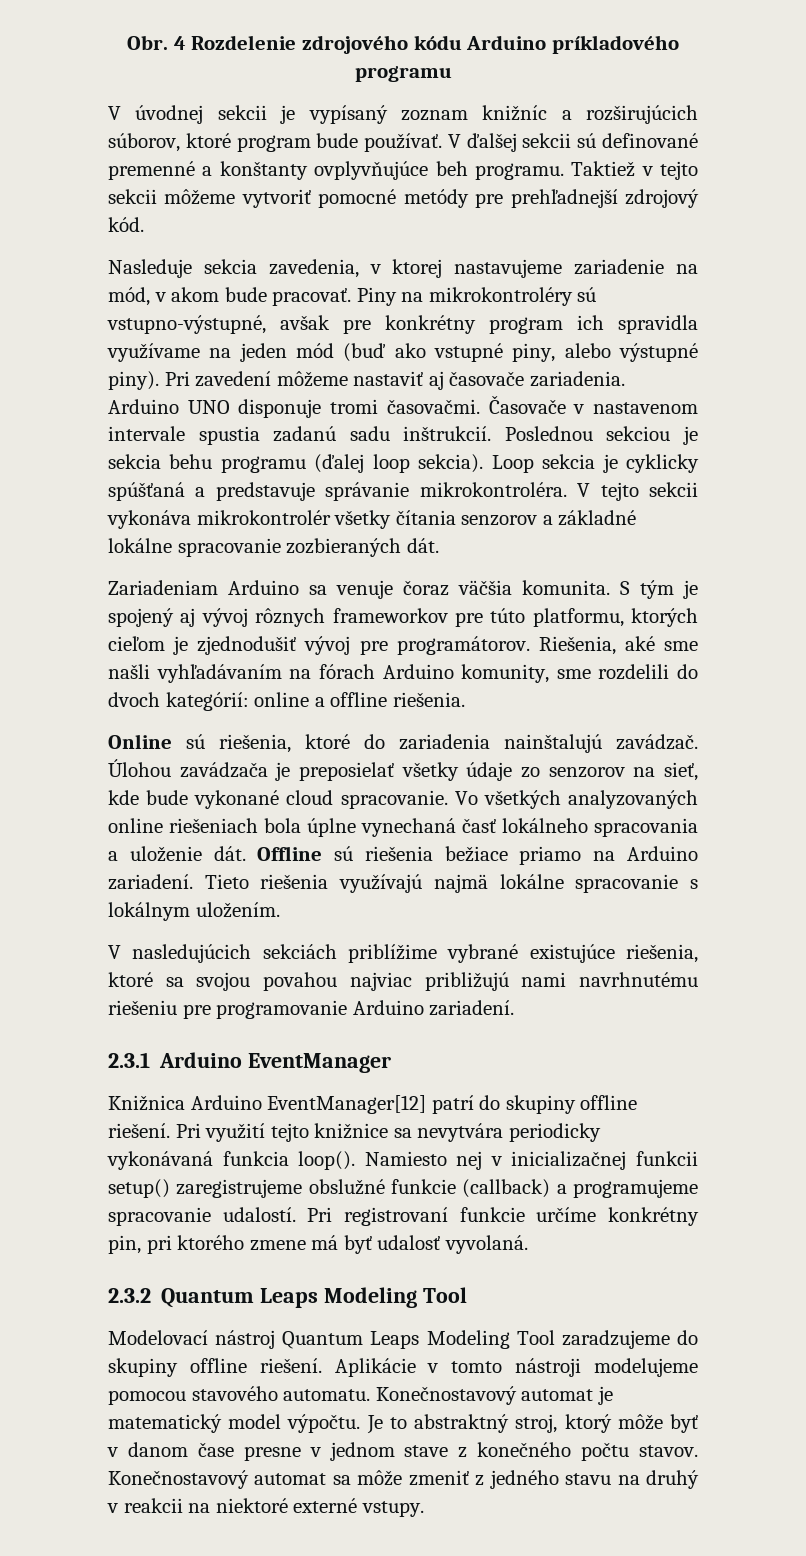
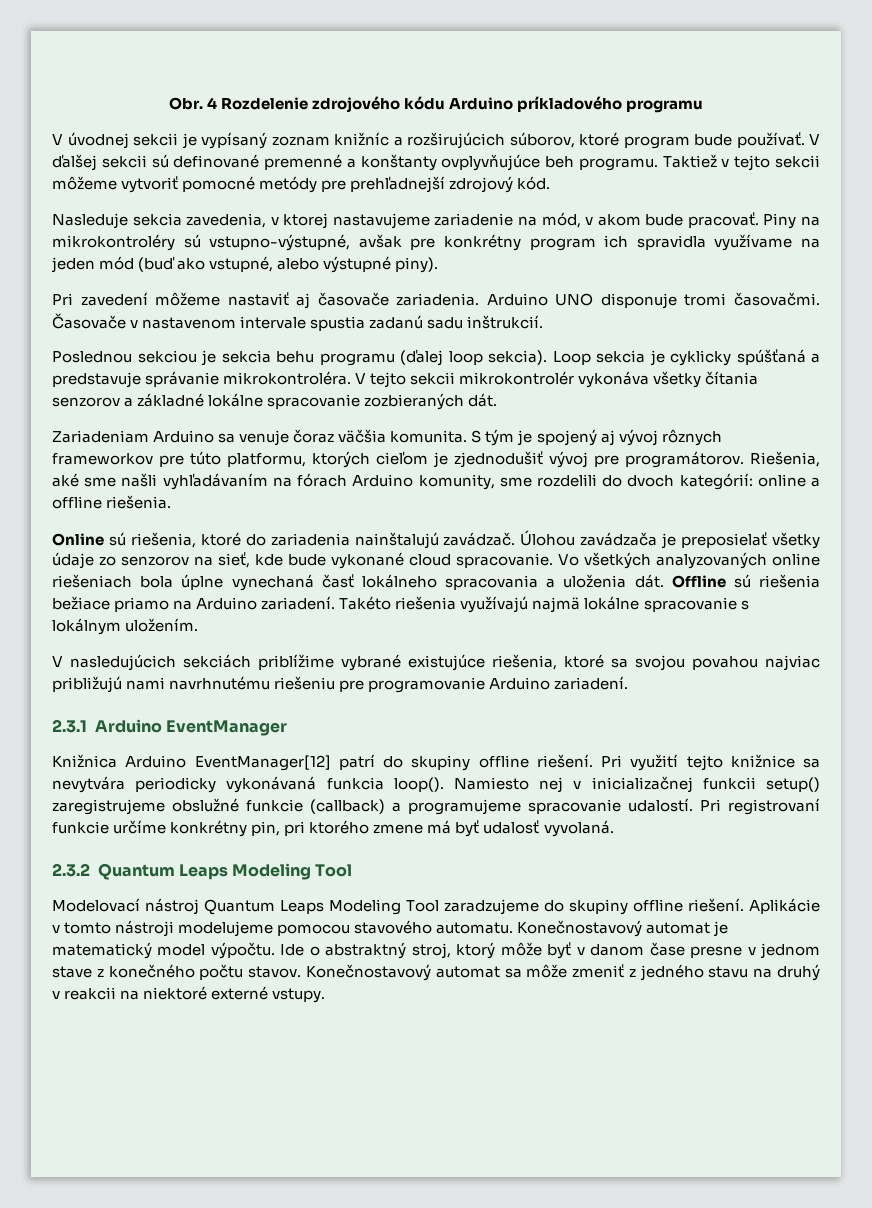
- Piny na mikrokontroléry sú vstupno-výstupné, avšak pre konkrétny program ich spravidla využívame na jeden mód (buď ako vstupné piny, alebo výstupné piny). Pri zavedení môžeme nastaviť aj časovače zariadenia.
+ Piny na mikrokontroléry sú vstupno-výstupné, avšak pre konkrétny program ich spravidla využívame na jeden mód (buď ako vstupné, alebo výstupné piny).
+ Pri zavedení môžeme nastaviť aj časovače zariadenia.
- Časovače v nastavenom intervale spustia zadanú sadu inštrukcií. Poslednou sekciou je sekcia behu programu (ďalej loop sekcia).
+ Časovače v nastavenom intervale spustia zadanú sadu inštrukcií.
+ Poslednou sekciou je sekcia behu programu (ďalej loop sekcia).
- V tejto sekcii vykonáva mikrokontrolér všetky čítania senzorov a základné lokálne spracovanie zozbieraných dát.
+ V tejto sekcii mikrokontrolér vykonáva všetky čítania senzorov a základné lokálne spracovanie zozbieraných dát.
- Vo všetkých analyzovaných online riešeniach bola úplne vynechaná časť lokálneho spracovania a uloženie dát.
+ Vo všetkých analyzovaných online riešeniach bola úplne vynechaná časť lokálneho spracovania a uloženia dát.
- Tieto riešenia využívajú najmä lokálne spracovanie s lokálnym uložením.
+ Takéto riešenia využívajú najmä lokálne spracovanie s lokálnym uložením.
- Je to abstraktný stroj, ktorý môže byť v danom čase presne v jednom stave z konečného počtu stavov.
+ Ide o abstraktný stroj, ktorý môže byť v danom čase presne v jednom stave z konečného počtu stavov.

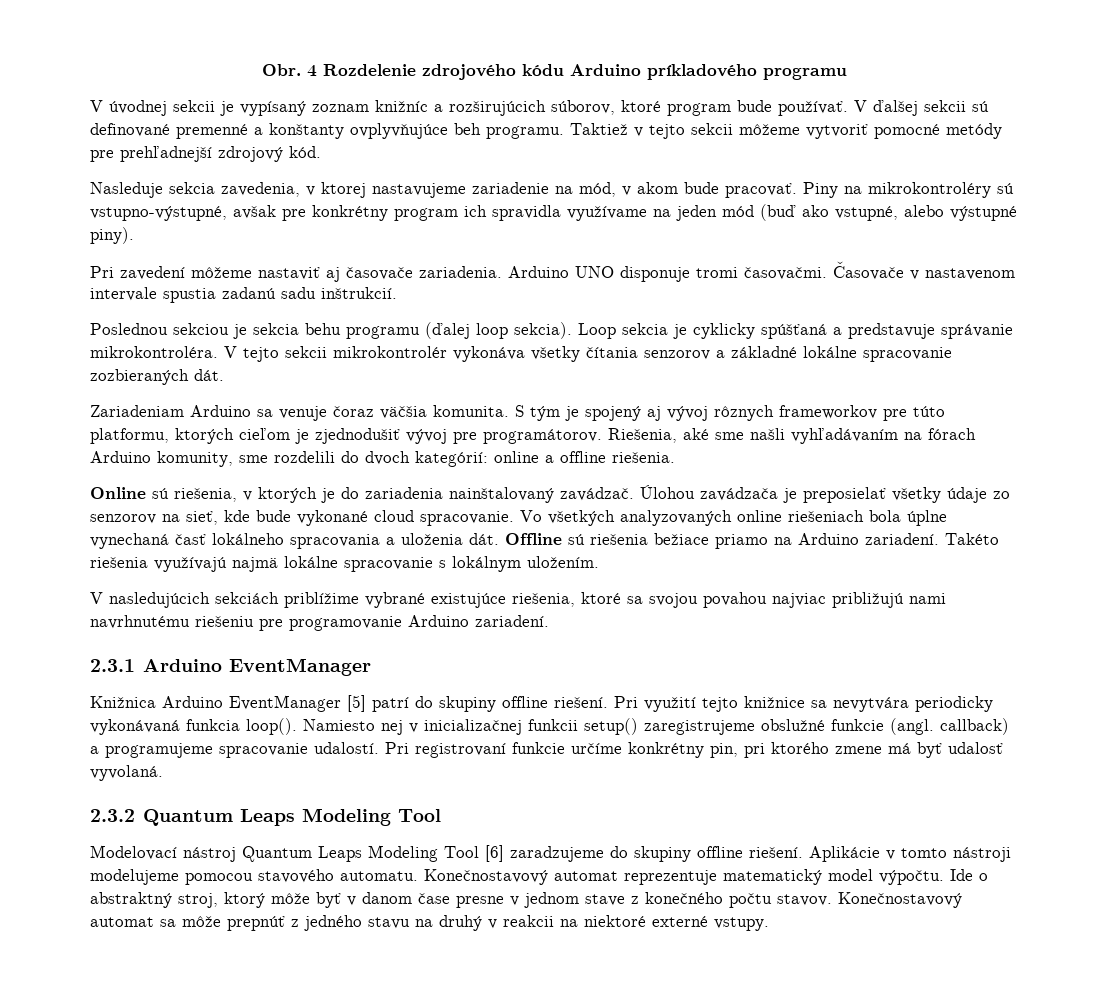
- Online sú riešenia, ktoré do zariadenia nainštalujú zavádzač.
+ Online sú riešenia, v ktorých je do zariadenia nainštalovaný zavádzač.
- Knižnica Arduino EventManager[12] patrí do skupiny offline riešení.
+ Knižnica Arduino EventManager [5] patrí do skupiny offline riešení.
- Namiesto nej v inicializačnej funkcii setup() zaregistrujeme obslužné funkcie (callback) a programujeme spracovanie udalostí.
+ Namiesto nej v inicializačnej funkcii setup() zaregistrujeme obslužné funkcie (angl. callback) a programujeme spracovanie udalostí.
- Modelovací nástroj Quantum Leaps Modeling Tool zaradzujeme do skupiny offline riešení.
+ Modelovací nástroj Quantum Leaps Modeling Tool [6] zaradzujeme do skupiny offline riešení.
- Konečnostavový automat je matematický model výpočtu.
+ Konečnostavový automat reprezentuje matematický model výpočtu.
- Konečnostavový automat sa môže zmeniť z jedného stavu na druhý v reakcii na niektoré externé vstupy.
+ Konečnostavový automat sa môže prepnúť z jedného stavu na druhý v reakcii na niektoré externé vstupy.

